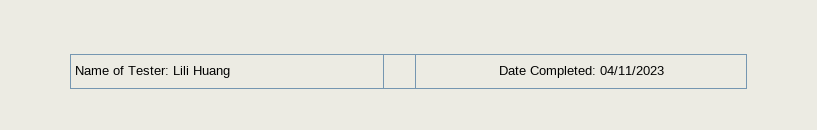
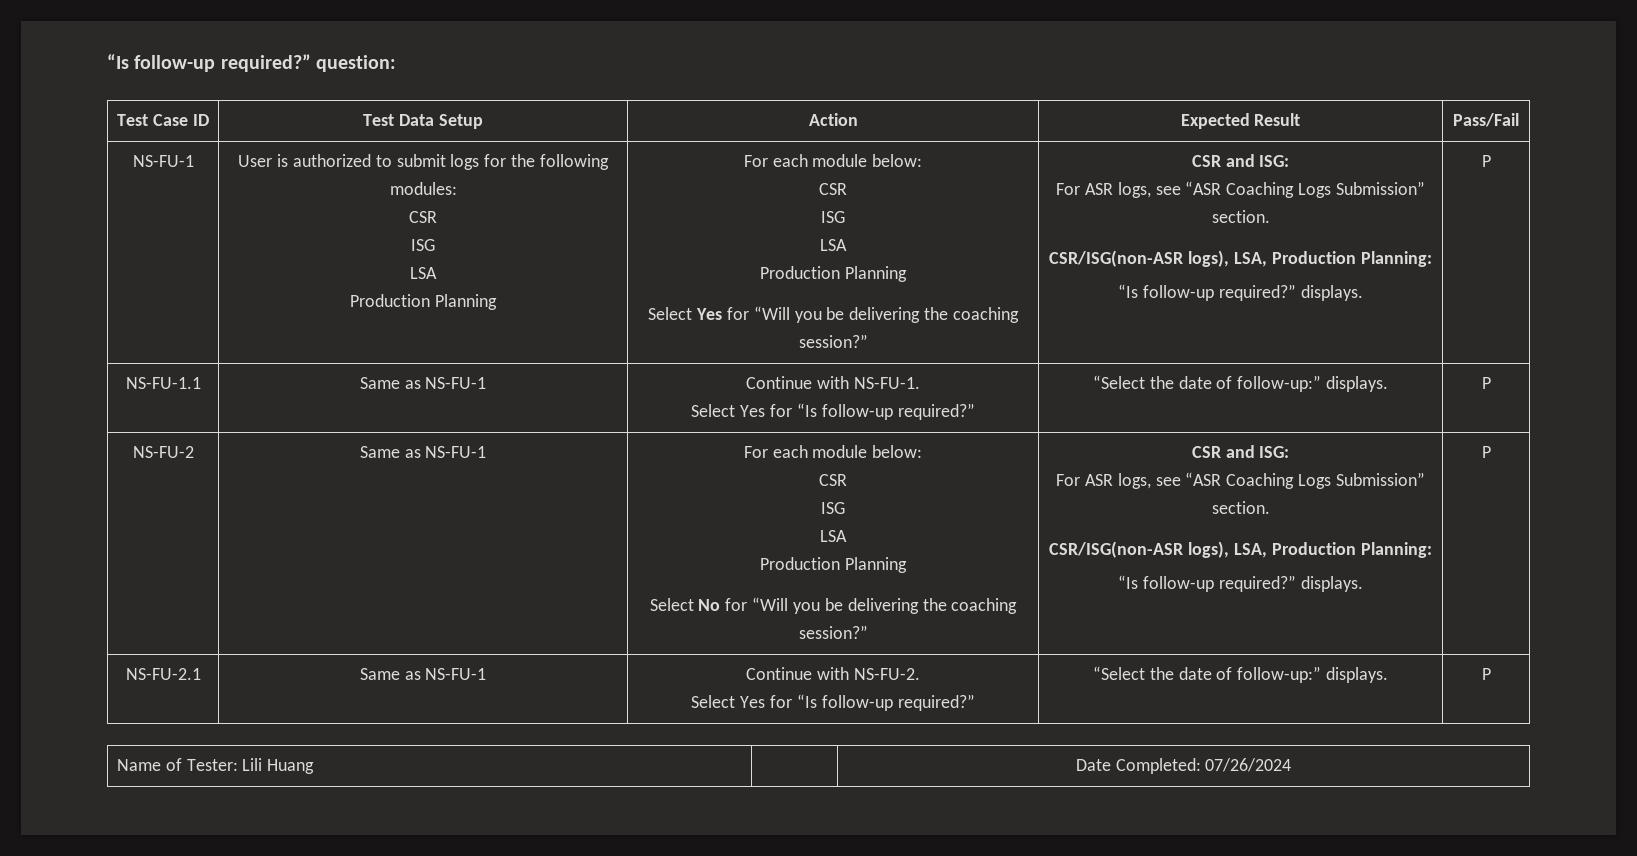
+ “Is follow-up required?” question:
+ Test Case ID | Test Data Setup | Action | Expected Result | Pass/Fail
+ NS-FU-1 | User is authorized to submit logs for the following modules:
+ CSR
+ ISG
+ LSA
+ Production Planning | For each module below:
+ CSR
+ ISG
+ LSA
+ Production Planning
+ Select Yes for “Will you be delivering the coaching session?” | CSR and ISG:
+ For ASR logs, see “ASR Coaching Logs Submission” section.
+ CSR/ISG(non-ASR logs), LSA, Production Planning:
+ “Is follow-up required?” displays. | P
+ NS-FU-1.1 | Same as NS-FU-1 | Continue with NS-FU-1.
+ Select Yes for “Is follow-up required?” | “Select the date of follow-up:” displays. | P
+ NS-FU-2 | Same as NS-FU-1 | For each module below:
+ CSR
+ ISG
+ LSA
+ Production Planning
+ Select No for “Will you be delivering the coaching session?” | CSR and ISG:
+ For ASR logs, see “ASR Coaching Logs Submission” section.
+ CSR/ISG(non-ASR logs), LSA, Production Planning:
+ “Is follow-up required?” displays. | P
+ NS-FU-2.1 | Same as NS-FU-1 | Continue with NS-FU-2.
+ Select Yes for “Is follow-up required?” | “Select the date of follow-up:” displays. | P
- Name of Tester: Lili Huang | | Date Completed: 04/11/2023
+ Name of Tester: Lili Huang | | Date Completed: 07/26/2024

